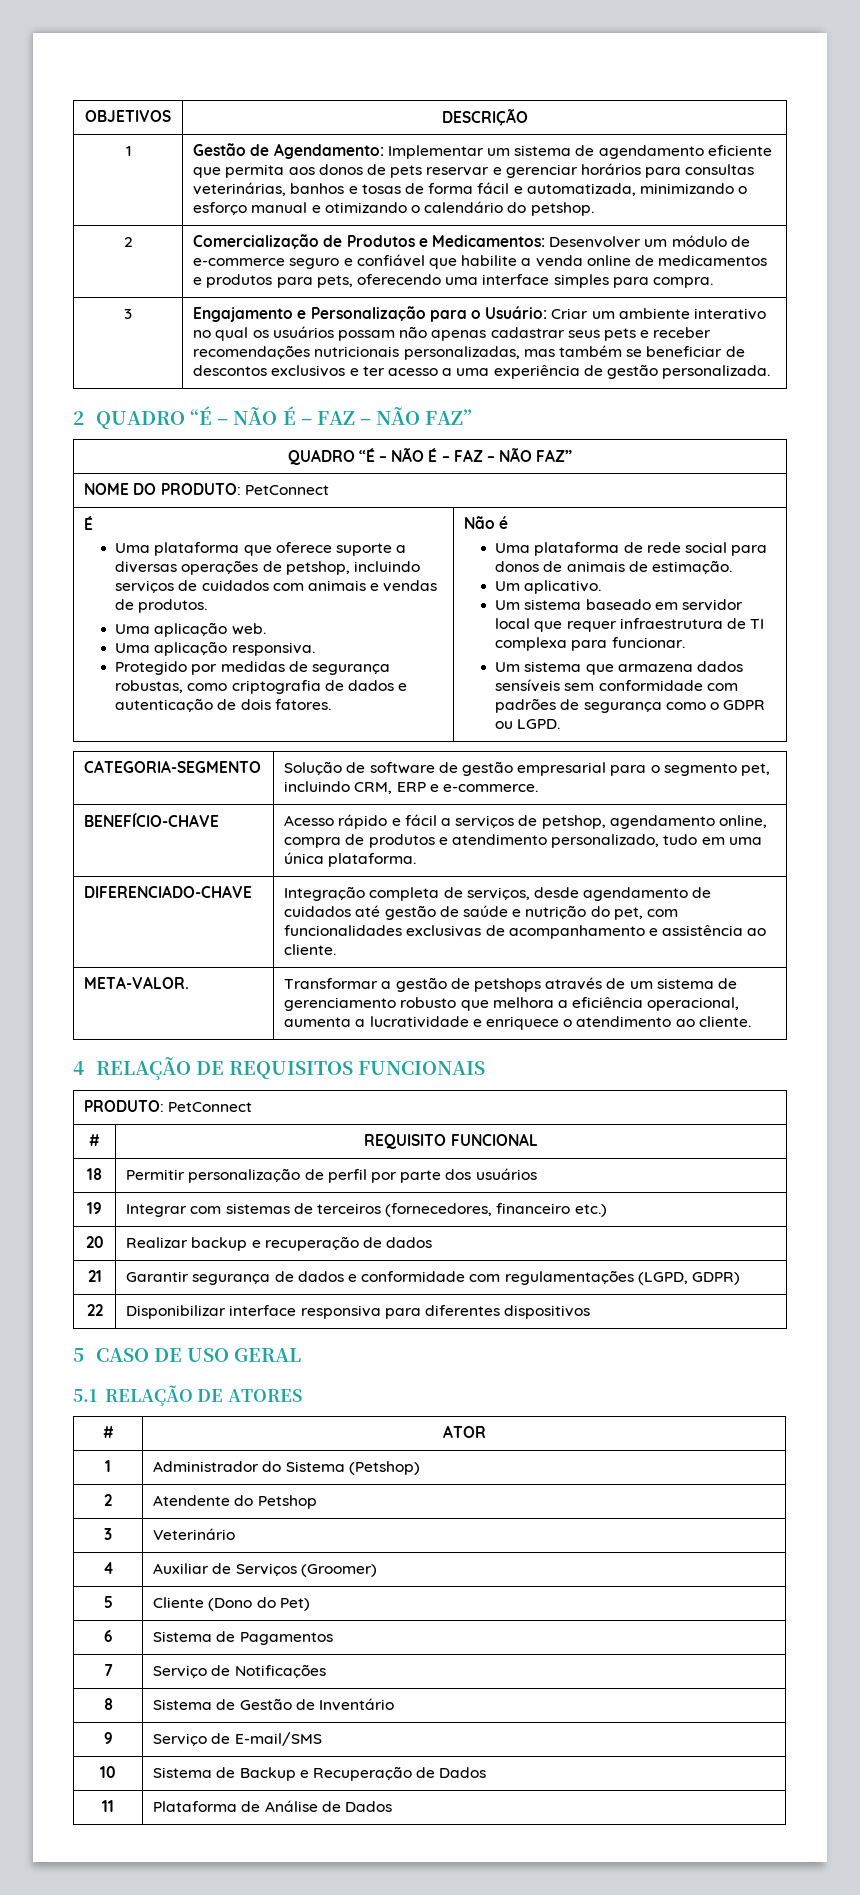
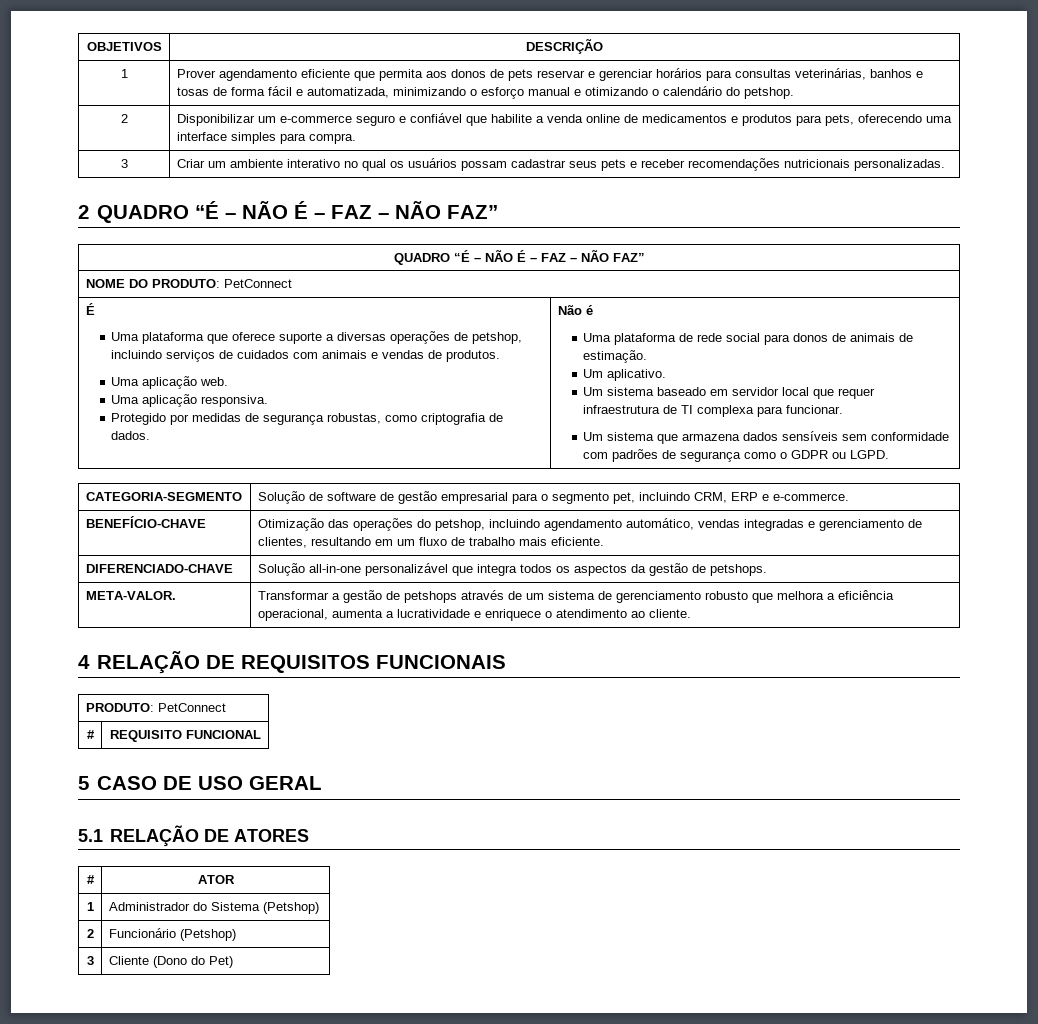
- Gestão de Agendamento: Implementar um sistema de agendamento eficiente que permita aos donos de pets reservar e gerenciar horários para consultas veterinárias, banhos e tosas de forma fácil e automatizada, minimizando o esforço manual e otimizando o calendário do petshop.
+ Prover agendamento eficiente que permita aos donos de pets reservar e gerenciar horários para consultas veterinárias, banhos e tosas de forma fácil e automatizada, minimizando o esforço manual e otimizando o calendário do petshop.
- 2 | Comercialização de Produtos e Medicamentos: Desenvolver um módulo de e-commerce seguro e confiável que habilite a venda online de medicamentos e produtos para pets, oferecendo uma interface simples para compra.
+ 2 | Disponibilizar um e-commerce seguro e confiável que habilite a venda online de medicamentos e produtos para pets, oferecendo uma interface simples para compra.
- Engajamento e Personalização para o Usuário: Criar um ambiente interativo no qual os usuários possam não apenas cadastrar seus pets e receber recomendações nutricionais personalizadas, mas também se beneficiar de descontos exclusivos e ter acesso a uma experiência de gestão personalizada.
+ Criar um ambiente interativo no qual os usuários possam cadastrar seus pets e receber recomendações nutricionais personalizadas.
- Protegido por medidas de segurança robustas, como criptografia de dados e autenticação de dois fatores.
+ Protegido por medidas de segurança robustas, como criptografia de dados.
- BENEFÍCIO-CHAVE | Acesso rápido e fácil a serviços de petshop, agendamento online, compra de produtos e atendimento personalizado, tudo em uma única plataforma.
- DIFERENCIADO-CHAVE | Integração completa de serviços, desde agendamento de cuidados até gestão de saúde e nutrição do pet, com funcionalidades exclusivas de acompanhamento e assistência ao cliente.
+ BENEFÍCIO-CHAVE | Otimização das operações do petshop, incluindo agendamento automático, vendas integradas e gerenciamento de clientes, resultando em um fluxo de trabalho mais eficiente.
+ DIFERENCIADO-CHAVE | Solução all-in-one personalizável que integra todos os aspectos da gestão de petshops.
- 18 | Permitir personalização de perfil por parte dos usuários
- 19 | Integrar com sistemas de terceiros (fornecedores, financeiro etc.)
- 20 | Realizar backup e recuperação de dados
- 21 | Garantir segurança de dados e conformidade com regulamentações (LGPD, GDPR)
- 22 | Disponibilizar interface responsiva para diferentes dispositivos
- 2 | Atendente do Petshop
- 3 | Veterinário
- 4 | Auxiliar de Serviços (Groomer)
- 5 | Cliente (Dono do Pet)
- 6 | Sistema de Pagamentos
- 7 | Serviço de Notificações
- 8 | Sistema de Gestão de Inventário
- 9 | Serviço de E-mail/SMS
- 10 | Sistema de Backup e Recuperação de Dados
- 11 | Plataforma de Análise de Dados
+ 2 | Funcionário (Petshop)
+ 3 | Cliente (Dono do Pet)

